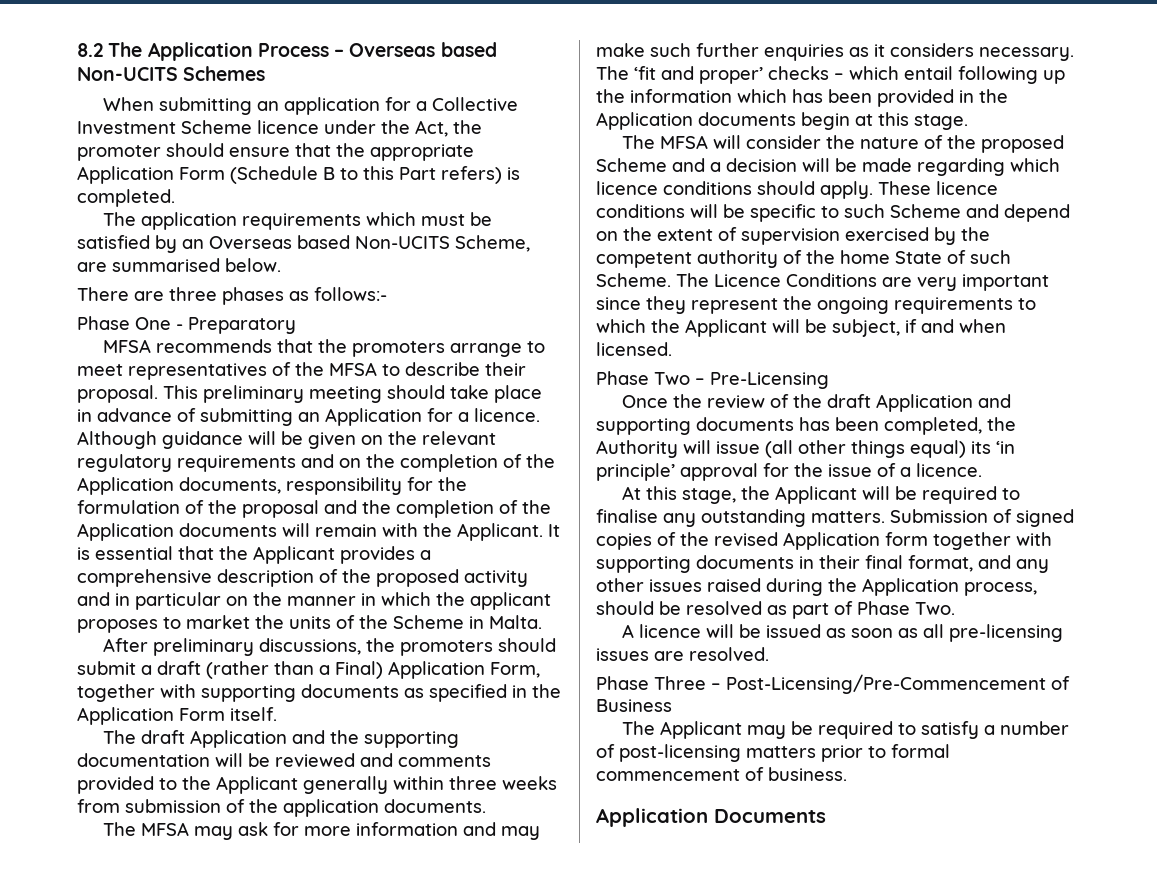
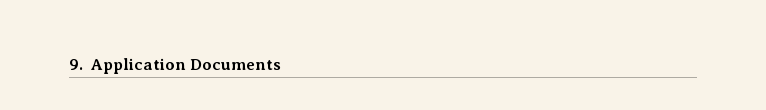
- 8.2 The Application Process – Overseas based Non-UCITS Schemes
- When submitting an application for a Collective Investment Scheme licence under the Act, the promoter should ensure that the appropriate Application Form (Schedule B to this Part refers) is completed.
- The application requirements which must be satisfied by an Overseas based Non-UCITS Scheme, are summarised below.
- There are three phases as follows:-
- Phase One - Preparatory
- MFSA recommends that the promoters arrange to meet representatives of the MFSA to describe their proposal. This preliminary meeting should take place in advance of submitting an Application for a licence. Although guidance will be given on the relevant regulatory requirements and on the completion of the Application documents, responsibility for the formulation of the proposal and the completion of the Application documents will remain with the Applicant. It is essential that the Applicant provides a comprehensive description of the proposed activity and in particular on the manner in which the applicant proposes to market the units of the Scheme in Malta.
- After preliminary discussions, the promoters should submit a draft (rather than a Final) Application Form, together with supporting documents as specified in the Application Form itself.
- The draft Application and the supporting documentation will be reviewed and comments provided to the Applicant generally within three weeks from submission of the application documents.
- The MFSA may ask for more information and may make such further enquiries as it considers necessary. The ‘fit and proper’ checks – which entail following up the information which has been provided in the Application documents begin at this stage.
- The MFSA will consider the nature of the proposed Scheme and a decision will be made regarding which licence conditions should apply. These licence conditions will be specific to such Scheme and depend on the extent of supervision exercised by the competent authority of the home State of such Scheme. The Licence Conditions are very important since they represent the ongoing requirements to which the Applicant will be subject, if and when licensed.
- Phase Two – Pre-Licensing
- Once the review of the draft Application and supporting documents has been completed, the Authority will issue (all other things equal) its ‘in principle’ approval for the issue of a licence.
- At this stage, the Applicant will be required to finalise any outstanding matters. Submission of signed copies of the revised Application form together with supporting documents in their final format, and any other issues raised during the Application process, should be resolved as part of Phase Two.
- A licence will be issued as soon as all pre-licensing issues are resolved.
- Phase Three – Post-Licensing/Pre-Commencement of Business
- The Applicant may be required to satisfy a number of post-licensing matters prior to formal commencement of business.
- Application Documents
+ 9. Application Documents

